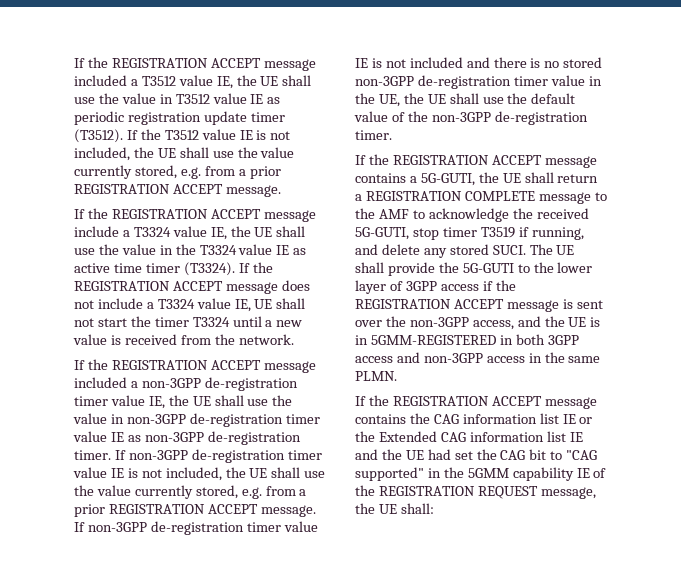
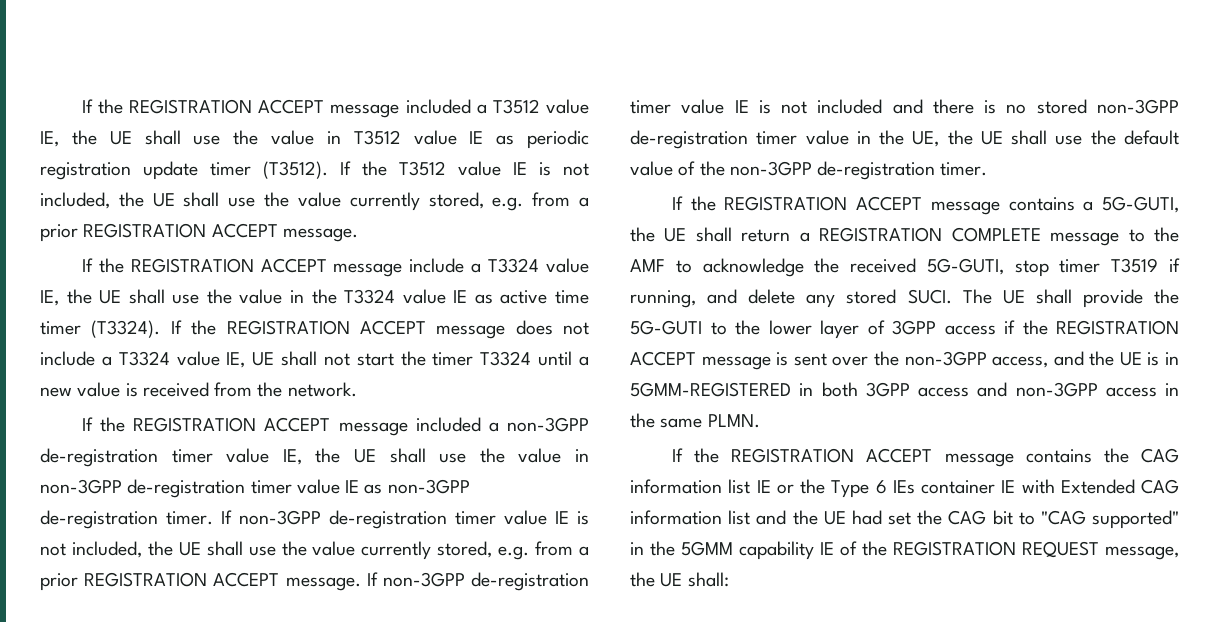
- If the REGISTRATION ACCEPT message contains the CAG information list IE or the Extended CAG information list IE and the UE had set the CAG bit to "CAG supported" in the 5GMM capability IE of the REGISTRATION REQUEST message, the UE shall:
+ If the REGISTRATION ACCEPT message contains the CAG information list IE or the Type 6 IEs container IE with Extended CAG information list and the UE had set the CAG bit to "CAG supported" in the 5GMM capability IE of the REGISTRATION REQUEST message, the UE shall:

